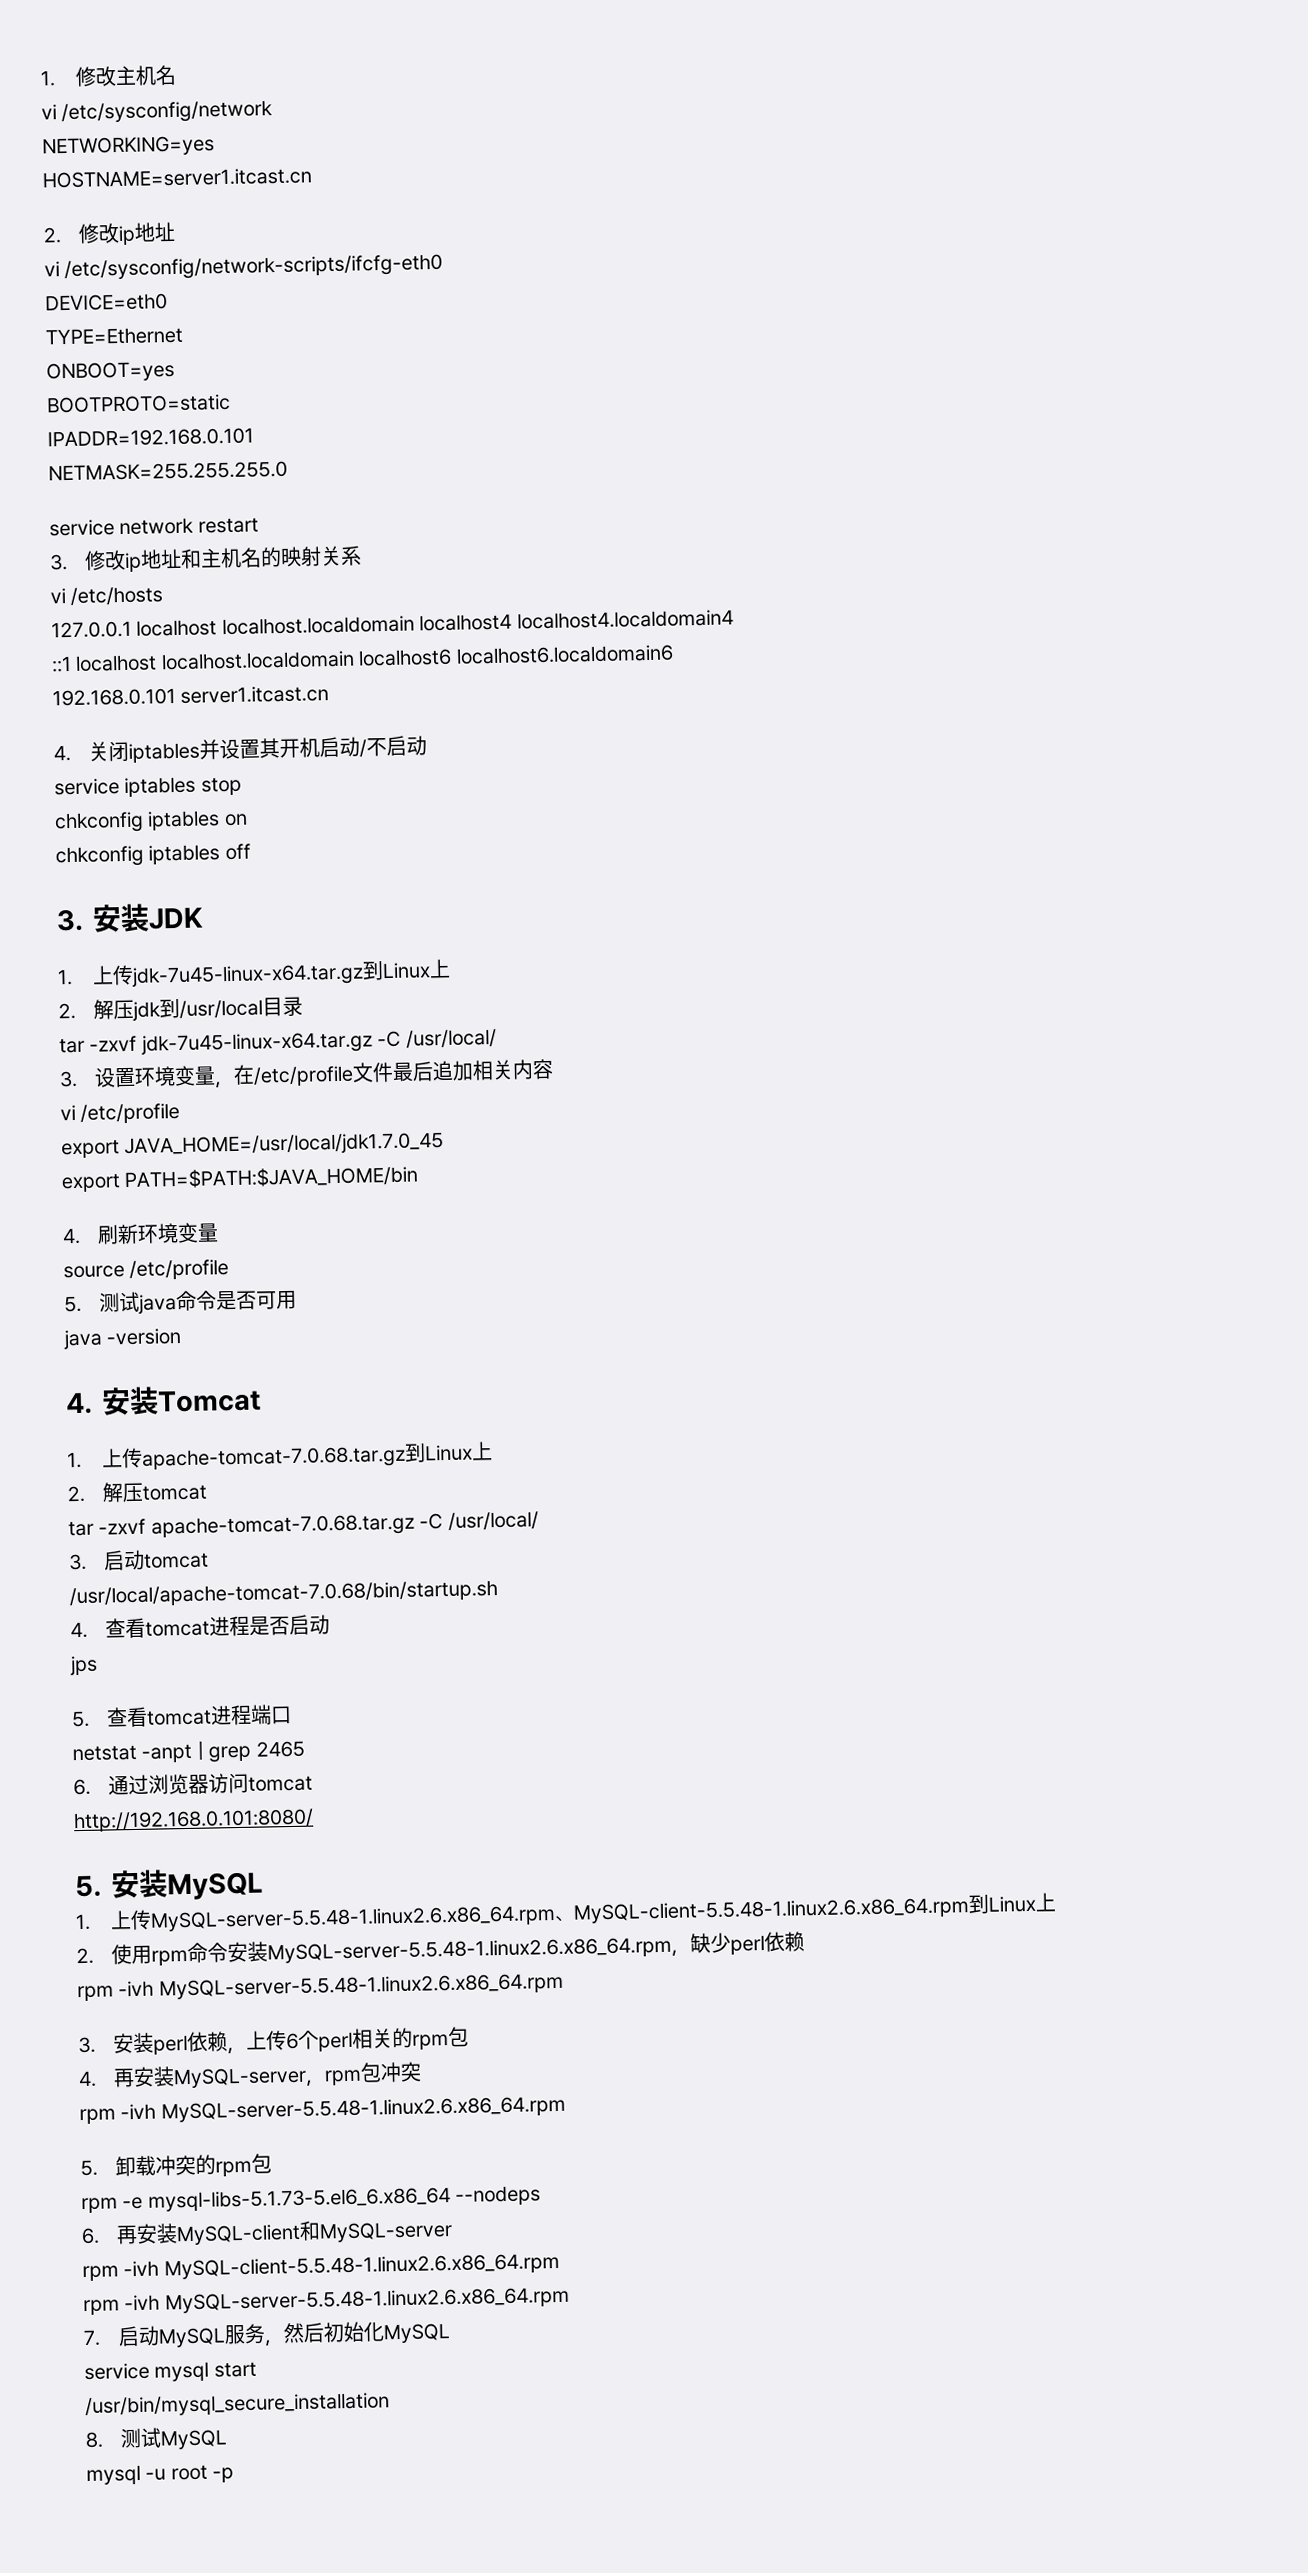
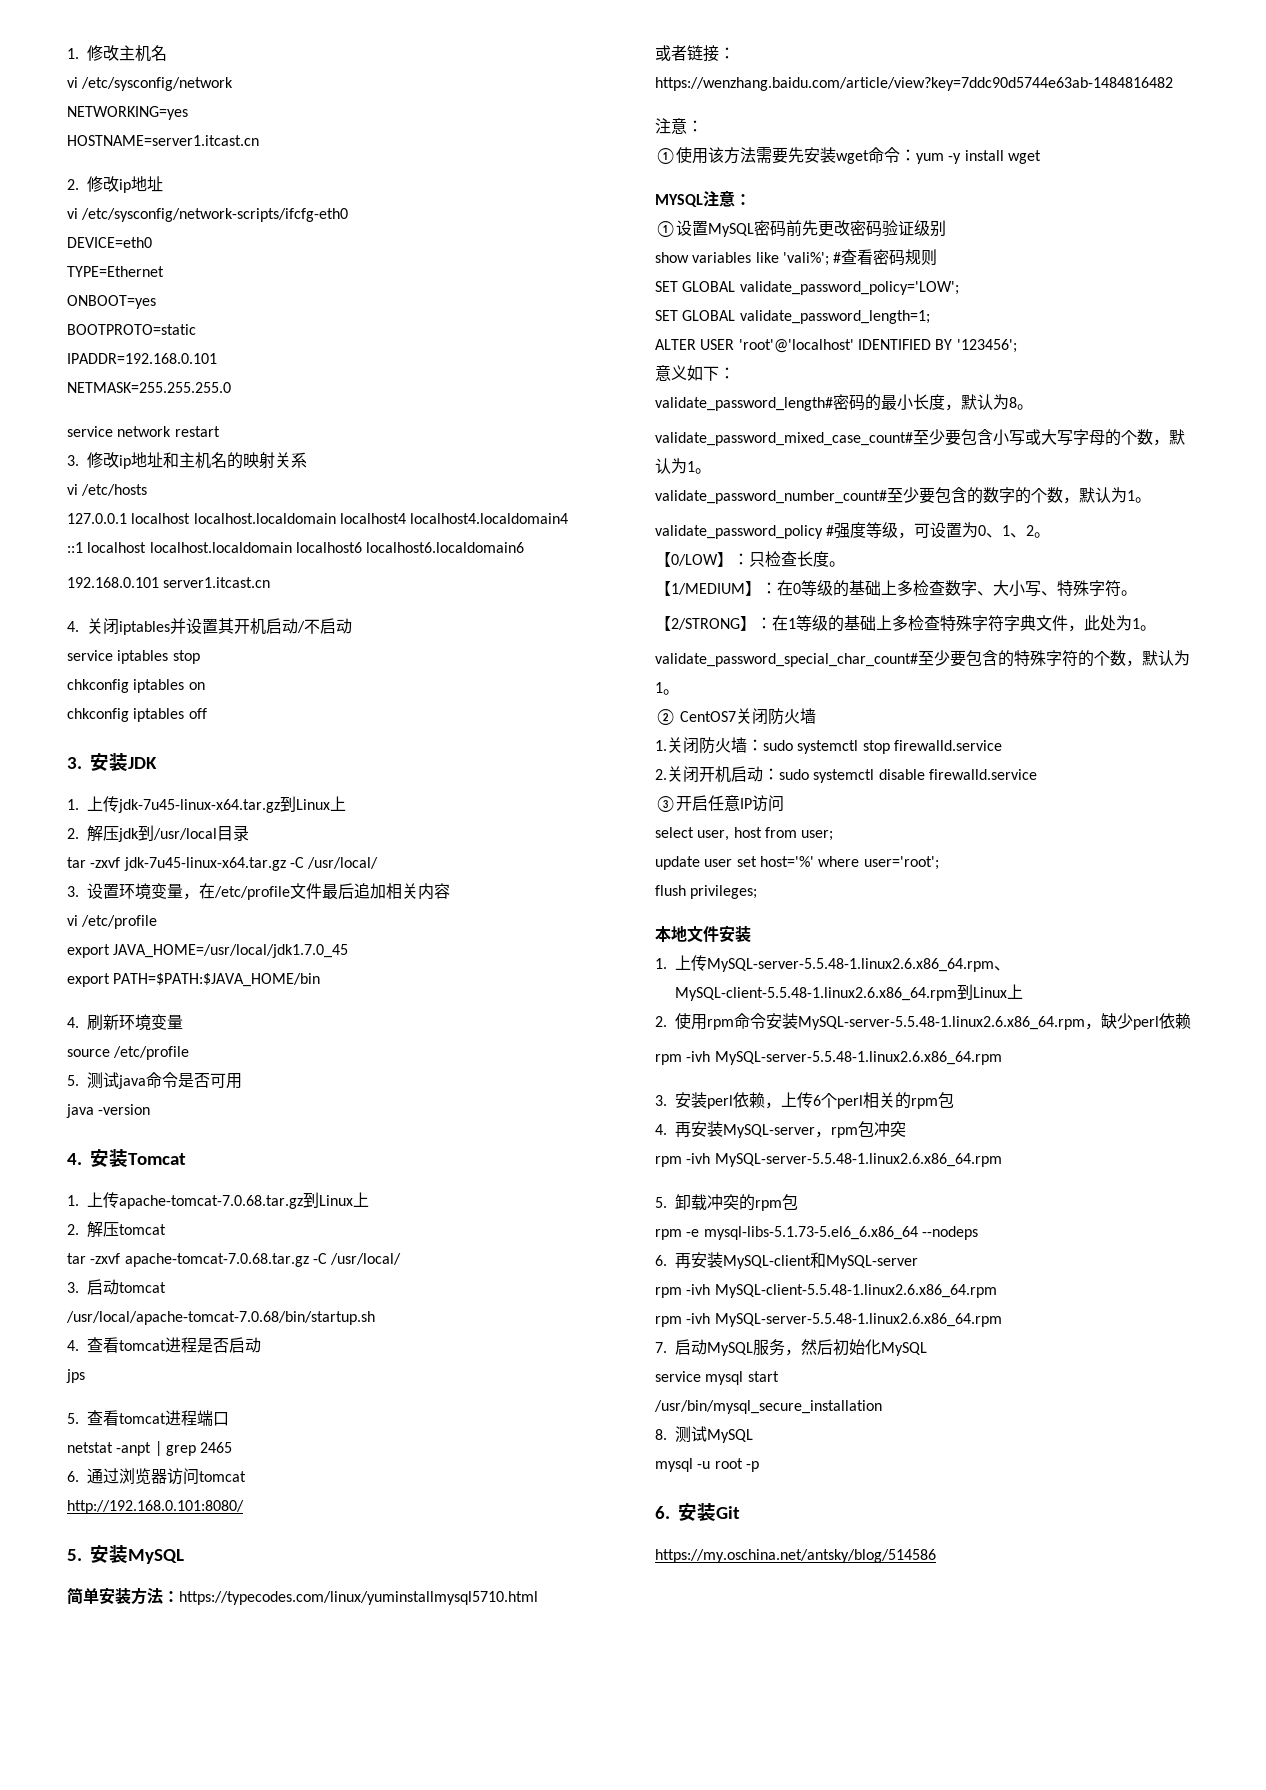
+ 简单安装方法：https://typecodes.com/linux/yuminstallmysql5710.html
+ 或者链接：https://wenzhang.baidu.com/article/view?key=7ddc90d5744e63ab-1484816482
+ 注意：
+ ①使用该方法需要先安装wget命令：yum -y install wget
+ MYSQL注意：
+ ①设置MySQL密码前先更改密码验证级别
+ show variables like 'vali%'; #查看密码规则
+ SET GLOBAL validate_password_policy='LOW';
+ SET GLOBAL validate_password_length=1;
+ ALTER USER 'root'@'localhost' IDENTIFIED BY '123456';
+ 意义如下：
+ validate_password_length#密码的最小长度，默认为8。
+ validate_password_mixed_case_count#至少要包含小写或大写字母的个数，默认为1。
+ validate_password_number_count#至少要包含的数字的个数，默认为1。
+ validate_password_policy #强度等级，可设置为0、1、2。
+ 【0/LOW】：只检查长度。
+ 【1/MEDIUM】：在0等级的基础上多检查数字、大小写、特殊字符。
+ 【2/STRONG】：在1等级的基础上多检查特殊字符字典文件，此处为1。
+ validate_password_special_char_count#至少要包含的特殊字符的个数，默认为1。
+ ② CentOS7关闭防火墙
+ 1.关闭防火墙：sudo systemctl stop firewalld.service
+ 2.关闭开机启动：sudo systemctl disable firewalld.service
+ ③开启任意IP访问
+ select user, host from user;
+ update user set host='%' where user='root';
+ flush privileges;
+ 本地文件安装
+ 6.安装Git
+ https://my.oschina.net/antsky/blog/514586

